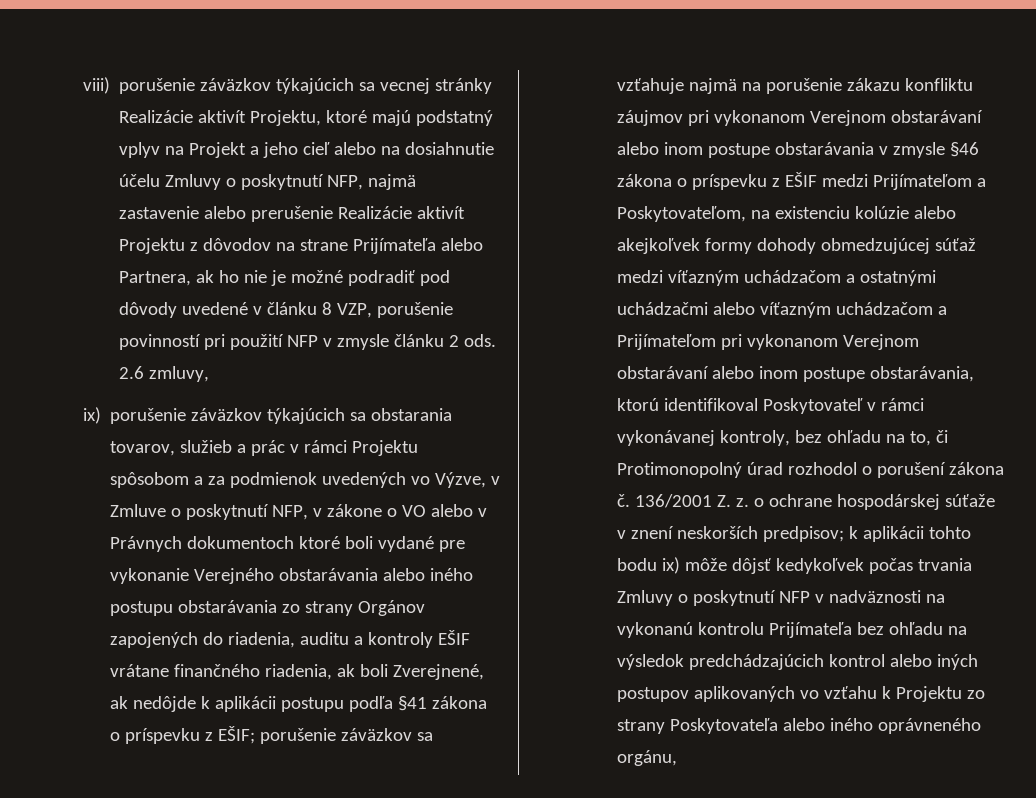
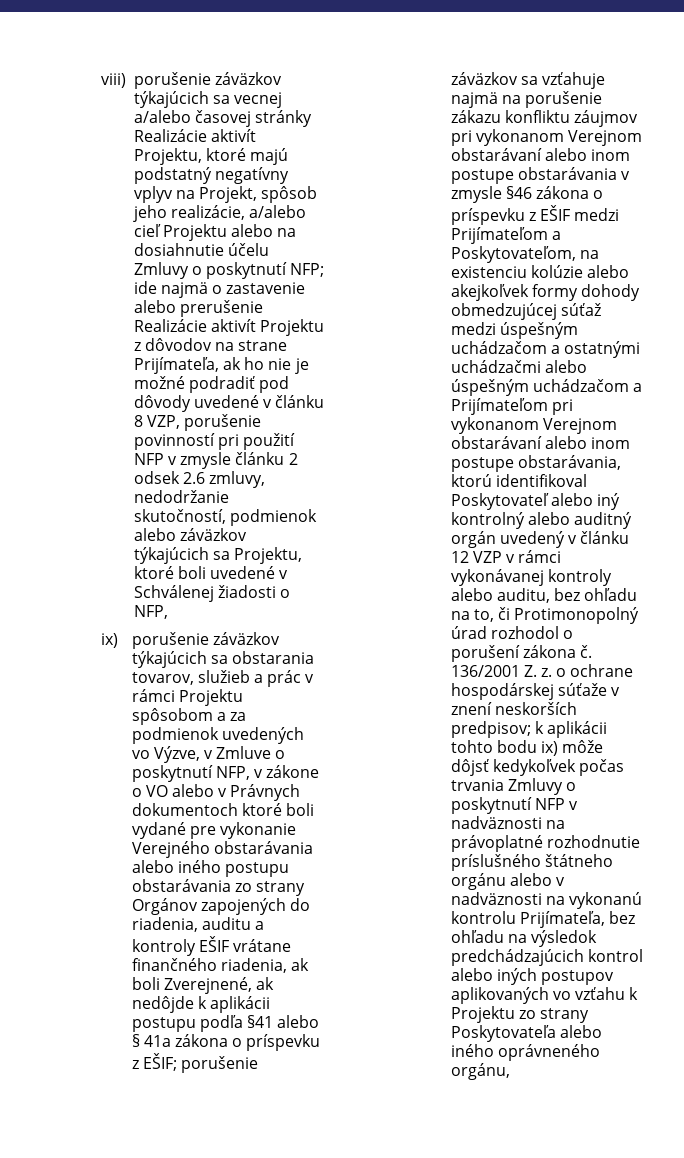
- viii) porušenie záväzkov týkajúcich sa vecnej stránky Realizácie aktivít Projektu, ktoré majú podstatný vplyv na Projekt a jeho cieľ alebo na dosiahnutie účelu Zmluvy o poskytnutí NFP, najmä zastavenie alebo prerušenie Realizácie aktivít Projektu z dôvodov na strane Prijímateľa alebo Partnera, ak ho nie je možné podradiť pod dôvody uvedené v článku 8 VZP, porušenie povinností pri použití NFP v zmysle článku 2 ods. 2.6 zmluvy,
+ viii) porušenie záväzkov týkajúcich sa vecnej a/alebo časovej stránky Realizácie aktivít Projektu, ktoré majú podstatný negatívny vplyv na Projekt, spôsob jeho realizácie, a/alebo cieľ Projektu alebo na dosiahnutie účelu Zmluvy o poskytnutí NFP; ide najmä o zastavenie alebo prerušenie Realizácie aktivít Projektu z dôvodov na strane Prijímateľa, ak ho nie je možné podradiť pod dôvody uvedené v článku 8 VZP, porušenie povinností pri použití NFP v zmysle článku 2 odsek 2.6 zmluvy, nedodržanie skutočností, podmienok alebo záväzkov týkajúcich sa Projektu, ktoré boli uvedené v Schválenej žiadosti o NFP,
- ix) porušenie záväzkov týkajúcich sa obstarania tovarov, služieb a prác v rámci Projektu spôsobom a za podmienok uvedených vo Výzve, v Zmluve o poskytnutí NFP, v zákone o VO alebo v Právnych dokumentoch ktoré boli vydané pre vykonanie Verejného obstarávania alebo iného postupu obstarávania zo strany Orgánov zapojených do riadenia, auditu a kontroly EŠIF vrátane finančného riadenia, ak boli Zverejnené, ak nedôjde k aplikácii postupu podľa §41 zákona o príspevku z EŠIF;
+ ix) porušenie záväzkov týkajúcich sa obstarania tovarov, služieb a prác v rámci Projektu spôsobom a za podmienok uvedených vo Výzve, v Zmluve o poskytnutí NFP, v zákone o VO alebo v Právnych dokumentoch ktoré boli vydané pre vykonanie Verejného obstarávania alebo iného postupu obstarávania zo strany Orgánov zapojených do riadenia, auditu a kontroly EŠIF vrátane finančného riadenia, ak boli Zverejnené, ak nedôjde k aplikácii postupu podľa §41 alebo § 41a zákona o príspevku z EŠIF;
- porušenie záväzkov sa vzťahuje najmä na porušenie zákazu konfliktu záujmov pri vykonanom Verejnom obstarávaní alebo inom postupe obstarávania v zmysle §46 zákona o príspevku z EŠIF medzi Prijímateľom a Poskytovateľom, na existenciu kolúzie alebo akejkoľvek formy dohody obmedzujúcej súťaž medzi víťazným uchádzačom a ostatnými uchádzačmi alebo víťazným uchádzačom a Prijímateľom pri vykonanom Verejnom obstarávaní alebo inom postupe obstarávania, ktorú identifikoval Poskytovateľ v rámci vykonávanej kontroly, bez ohľadu na to, či Protimonopolný úrad rozhodol o porušení zákona č.
+ porušenie záväzkov sa vzťahuje najmä na porušenie zákazu konfliktu záujmov pri vykonanom Verejnom obstarávaní alebo inom postupe obstarávania v zmysle §46 zákona o príspevku z EŠIF medzi Prijímateľom a Poskytovateľom, na existenciu kolúzie alebo akejkoľvek formy dohody obmedzujúcej súťaž medzi úspešným uchádzačom a ostatnými uchádzačmi alebo úspešným uchádzačom a Prijímateľom pri vykonanom Verejnom obstarávaní alebo inom postupe obstarávania, ktorú identifikoval Poskytovateľ alebo iný kontrolný alebo auditný orgán uvedený v článku 12 VZP v rámci vykonávanej kontroly alebo auditu, bez ohľadu na to, či Protimonopolný úrad rozhodol o porušení zákona č.
- 136/2001 Z. z. o ochrane hospodárskej súťaže v znení neskorších predpisov; k aplikácii tohto bodu ix) môže dôjsť kedykoľvek počas trvania Zmluvy o poskytnutí NFP v nadväznosti na vykonanú kontrolu Prijímateľa bez ohľadu na výsledok predchádzajúcich kontrol alebo iných postupov aplikovaných vo vzťahu k Projektu zo strany Poskytovateľa alebo iného oprávneného orgánu,
+ 136/2001 Z. z. o ochrane hospodárskej súťaže v znení neskorších predpisov; k aplikácii tohto bodu ix) môže dôjsť kedykoľvek počas trvania Zmluvy o poskytnutí NFP v nadväznosti na právoplatné rozhodnutie príslušného štátneho orgánu alebo v nadväznosti na vykonanú kontrolu Prijímateľa, bez ohľadu na výsledok predchádzajúcich kontrol alebo iných postupov aplikovaných vo vzťahu k Projektu zo strany Poskytovateľa alebo iného oprávneného orgánu,

